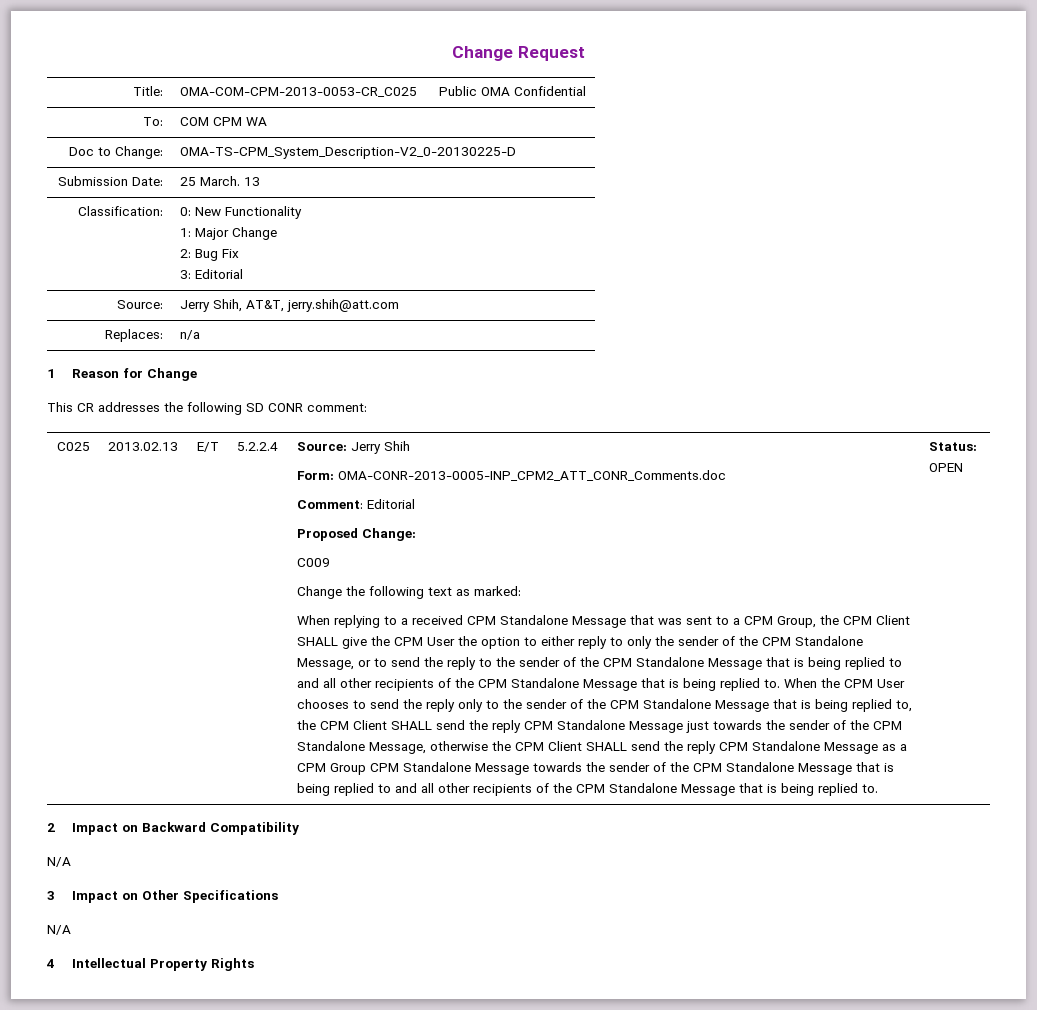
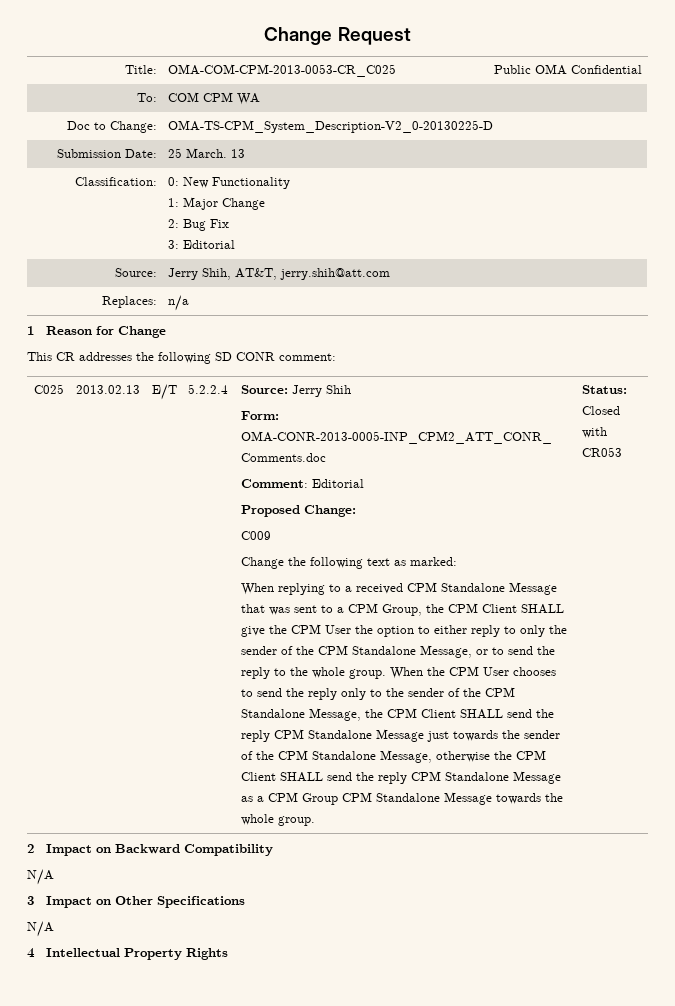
- When replying to a received CPM Standalone Message that was sent to a CPM Group, the CPM Client SHALL give the CPM User the option to either reply to only the sender of the CPM Standalone Message, or to send the reply to the sender of the CPM Standalone Message that is being replied to and all other recipients of the CPM Standalone Message that is being replied to.
+ When replying to a received CPM Standalone Message that was sent to a CPM Group, the CPM Client SHALL give the CPM User the option to either reply to only the sender of the CPM Standalone Message, or to send the reply to the whole group.
- When the CPM User chooses to send the reply only to the sender of the CPM Standalone Message that is being replied to, the CPM Client SHALL send the reply CPM Standalone Message just towards the sender of the CPM Standalone Message, otherwise the CPM Client SHALL send the reply CPM Standalone Message as a CPM Group CPM Standalone Message towards the sender of the CPM Standalone Message that is being replied to and all other recipients of the CPM Standalone Message that is being replied to. | Status: OPEN
+ When the CPM User chooses to send the reply only to the sender of the CPM Standalone Message, the CPM Client SHALL send the reply CPM Standalone Message just towards the sender of the CPM Standalone Message, otherwise the CPM Client SHALL send the reply CPM Standalone Message as a CPM Group CPM Standalone Message towards the whole group. | Status: Closed with CR053

